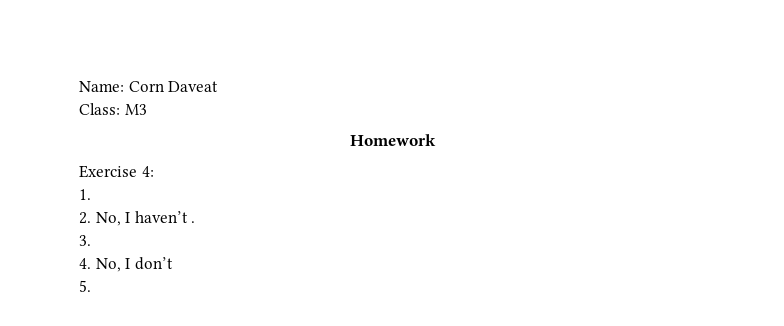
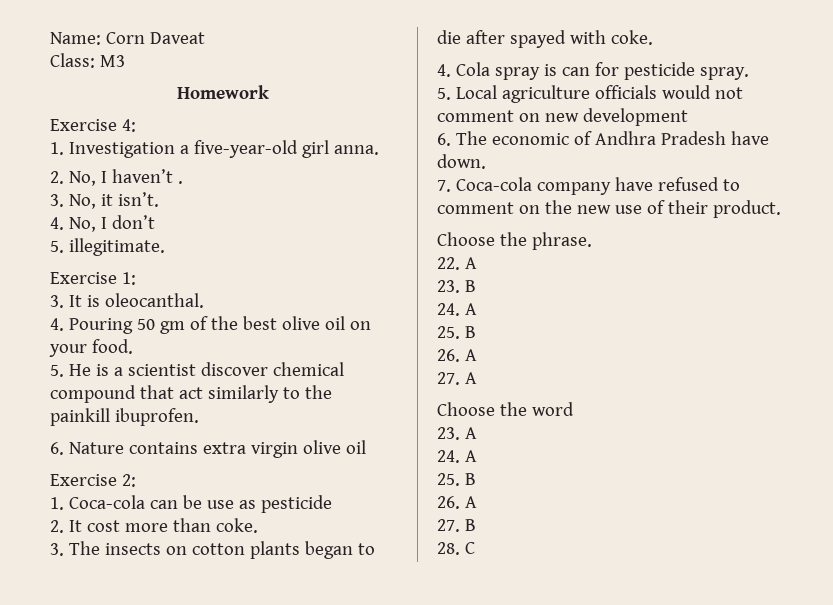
- 1.
+ 1. Investigation a five-year-old girl anna.
- 3.
+ 3. No, it isn’t.
- 5.
+ 5. illegitimate.
+ Exercise 1:
+ 3. It is oleocanthal.
+ 4. Pouring 50 gm of the best olive oil on your food.
+ 5. He is a scientist discover chemical compound that act similarly to the painkill ibuprofen.
+ 6. Nature contains extra virgin olive oil
+ Exercise 2:
+ 1. Coca-cola can be use as pesticide
+ 2. It cost more than coke.
+ 3. The insects on cotton plants began to die after spayed with coke.
+ 4. Cola spray is can for pesticide spray.
+ 5. Local agriculture officials would not comment on new development
+ 6. The economic of Andhra Pradesh have down.
+ 7. Coca-cola company have refused to comment on the new use of their product.
+ Choose the phrase.
+ 22. A
+ 23. B
+ 24. A
+ 25. B
+ 26. A
+ 27. A
+ Choose the word
+ 23. A
+ 24. A
+ 25. B
+ 26. A
+ 27. B
+ 28. C

